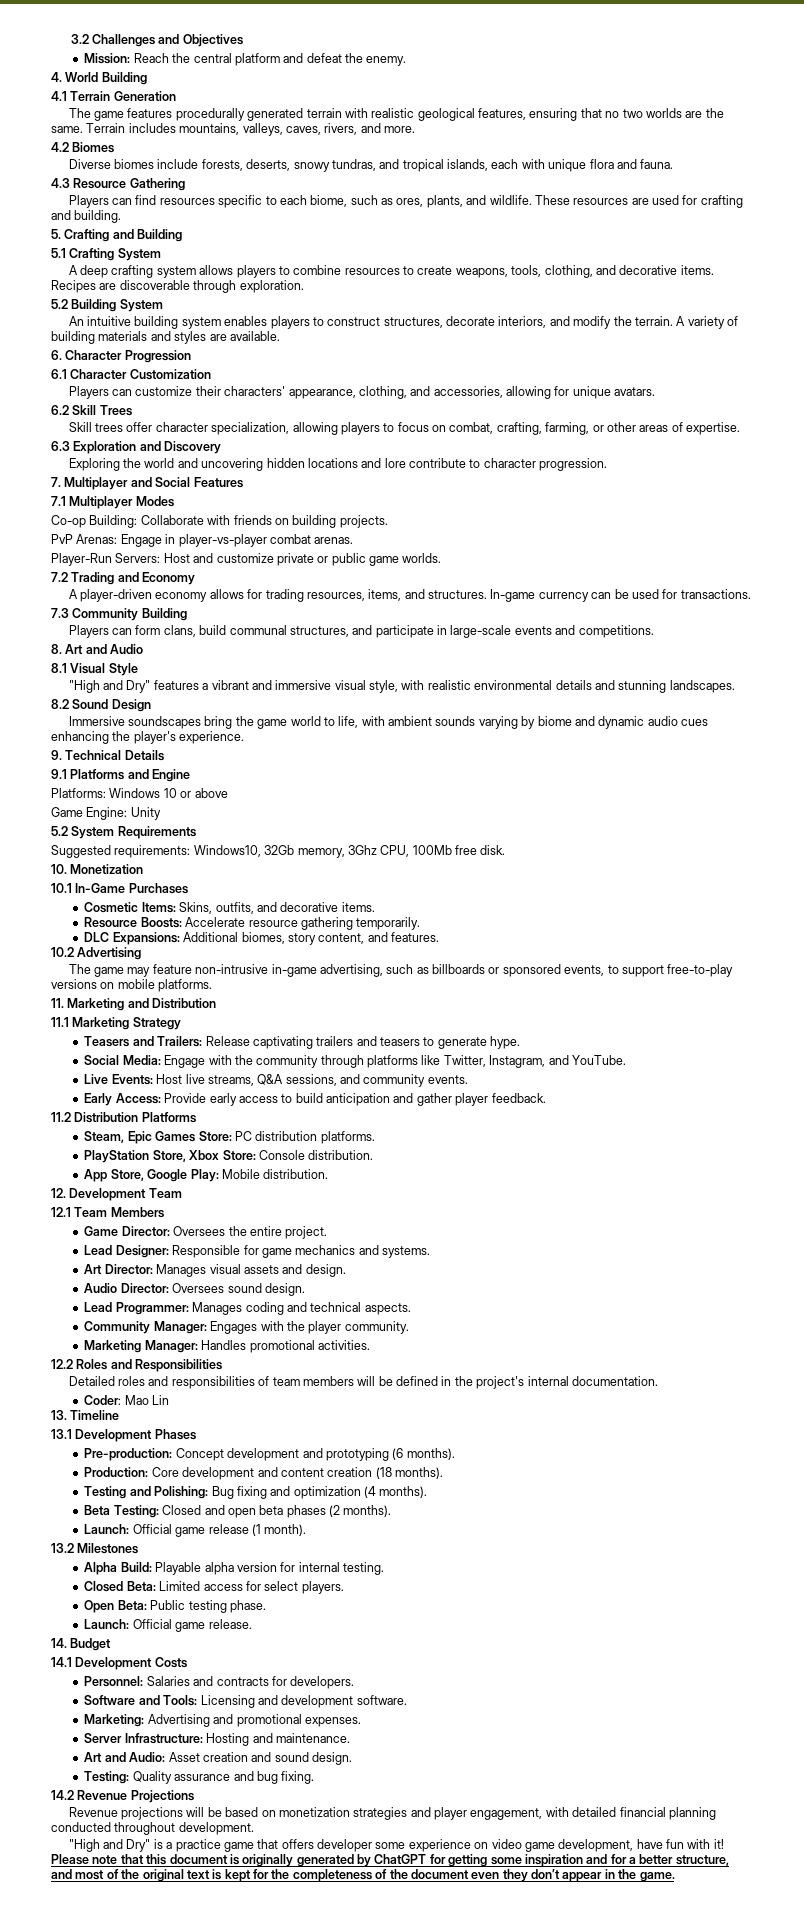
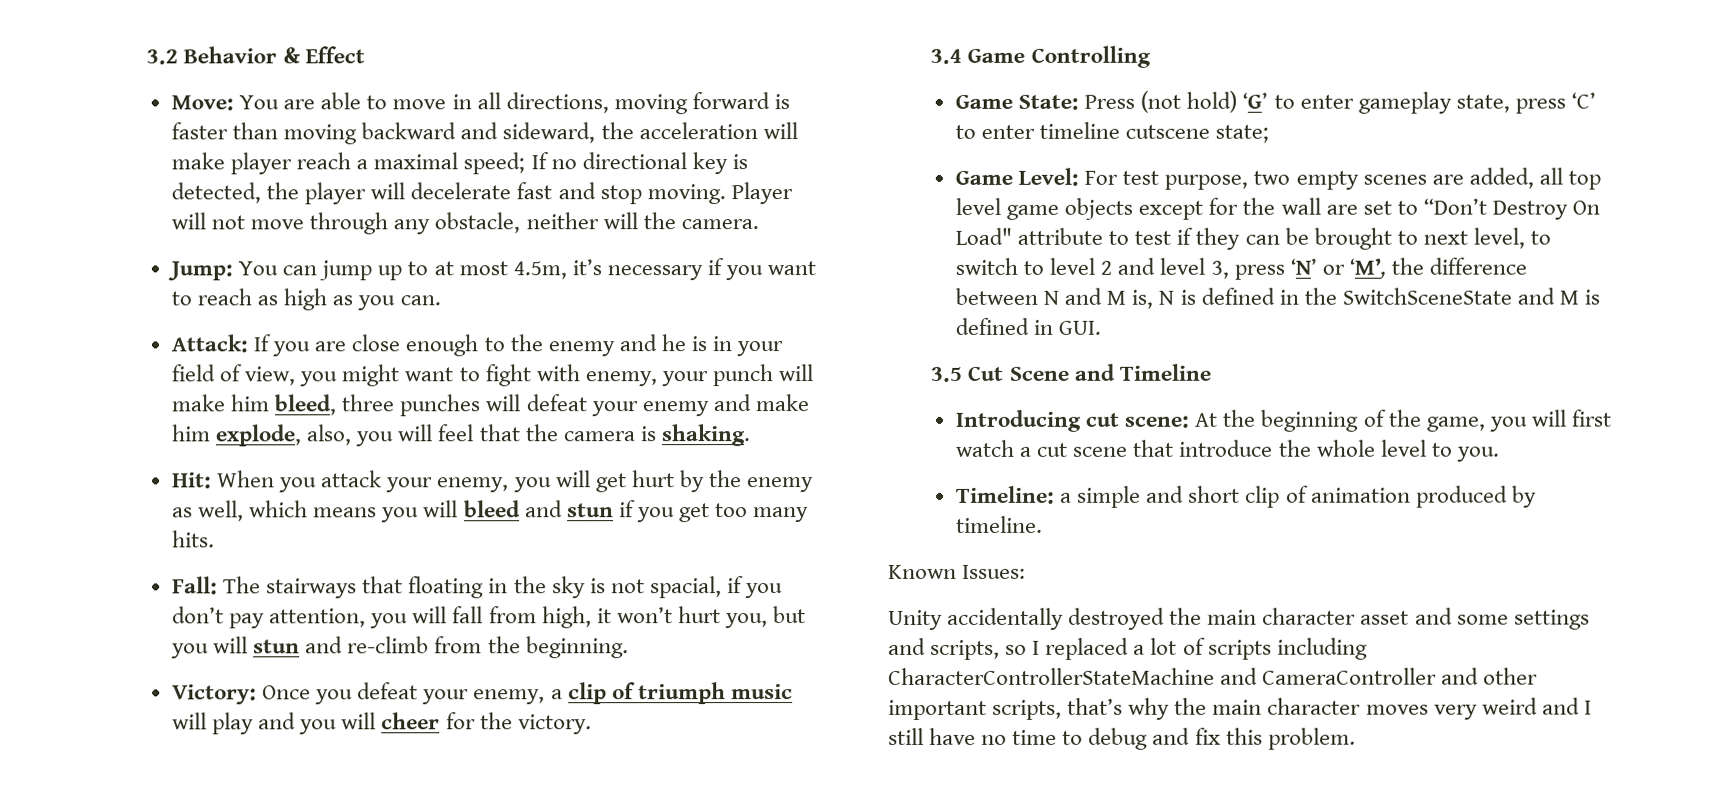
- 3.2 Challenges and Objectives
- Mission: Reach the central platform and defeat the enemy.
- 4. World Building
- 4.1 Terrain Generation
- The game features procedurally generated terrain with realistic geological features, ensuring that no two worlds are the same. Terrain includes mountains, valleys, caves, rivers, and more.
- 4.2 Biomes
- Diverse biomes include forests, deserts, snowy tundras, and tropical islands, each with unique flora and fauna.
- 4.3 Resource Gathering
- Players can find resources specific to each biome, such as ores, plants, and wildlife. These resources are used for crafting and building.
- 5. Crafting and Building
- 5.1 Crafting System
- A deep crafting system allows players to combine resources to create weapons, tools, clothing, and decorative items. Recipes are discoverable through exploration.
- 5.2 Building System
- An intuitive building system enables players to construct structures, decorate interiors, and modify the terrain. A variety of building materials and styles are available.
- 6. Character Progression
- 6.1 Character Customization
- Players can customize their characters' appearance, clothing, and accessories, allowing for unique avatars.
- 6.2 Skill Trees
- Skill trees offer character specialization, allowing players to focus on combat, crafting, farming, or other areas of expertise.
- 6.3 Exploration and Discovery
- Exploring the world and uncovering hidden locations and lore contribute to character progression.
- 7. Multiplayer and Social Features
- 7.1 Multiplayer Modes
- Co-op Building: Collaborate with friends on building projects.
- PvP Arenas: Engage in player-vs-player combat arenas.
- Player-Run Servers: Host and customize private or public game worlds.
- 7.2 Trading and Economy
- A player-driven economy allows for trading resources, items, and structures. In-game currency can be used for transactions.
- 7.3 Community Building
- Players can form clans, build communal structures, and participate in large-scale events and competitions.
- 8. Art and Audio
- 8.1 Visual Style
- "High and Dry" features a vibrant and immersive visual style, with realistic environmental details and stunning landscapes.
- 8.2 Sound Design
- Immersive soundscapes bring the game world to life, with ambient sounds varying by biome and dynamic audio cues enhancing the player's experience.
- 9. Technical Details
- 9.1 Platforms and Engine
- Platforms: Windows 10 or above
- Game Engine: Unity
- 5.2 System Requirements
- Suggested requirements: Windows10, 32Gb memory, 3Ghz CPU, 100Mb free disk.
- 10. Monetization
- 10.1 In-Game Purchases
- Cosmetic Items: Skins, outfits, and decorative items.
- Resource Boosts: Accelerate resource gathering temporarily.
- DLC Expansions: Additional biomes, story content, and features.
- 10.2 Advertising
- The game may feature non-intrusive in-game advertising, such as billboards or sponsored events, to support free-to-play versions on mobile platforms.
- 11. Marketing and Distribution
- 11.1 Marketing Strategy
- Teasers and Trailers: Release captivating trailers and teasers to generate hype.
- Social Media: Engage with the community through platforms like Twitter, Instagram, and YouTube.
- Live Events: Host live streams, Q&A sessions, and community events.
- Early Access: Provide early access to build anticipation and gather player feedback.
- 11.2 Distribution Platforms
- Steam, Epic Games Store: PC distribution platforms.
- PlayStation Store, Xbox Store: Console distribution.
- App Store, Google Play: Mobile distribution.
- 12. Development Team
- 12.1 Team Members
- Game Director: Oversees the entire project.
- Lead Designer: Responsible for game mechanics and systems.
- Art Director: Manages visual assets and design.
- Audio Director: Oversees sound design.
- Lead Programmer: Manages coding and technical aspects.
- Community Manager: Engages with the player community.
- Marketing Manager: Handles promotional activities.
- 12.2 Roles and Responsibilities
- Detailed roles and responsibilities of team members will be defined in the project's internal documentation.
- Coder: Mao Lin
- 13. Timeline
- 13.1 Development Phases
- Pre-production: Concept development and prototyping (6 months).
- Production: Core development and content creation (18 months).
- Testing and Polishing: Bug fixing and optimization (4 months).
- Beta Testing: Closed and open beta phases (2 months).
- Launch: Official game release (1 month).
- 13.2 Milestones
- Alpha Build: Playable alpha version for internal testing.
- Closed Beta: Limited access for select players.
- Open Beta: Public testing phase.
- Launch: Official game release.
- 14. Budget
- 14.1 Development Costs
- Personnel: Salaries and contracts for developers.
- Software and Tools: Licensing and development software.
- Marketing: Advertising and promotional expenses.
- Server Infrastructure: Hosting and maintenance.
- Art and Audio: Asset creation and sound design.
- Testing: Quality assurance and bug fixing.
- 14.2 Revenue Projections
- Revenue projections will be based on monetization strategies and player engagement, with detailed financial planning conducted throughout development.
- "High and Dry" is a practice game that offers developer some experience on video game development, have fun with it! Please note that this document is originally generated by ChatGPT for getting some inspiration and for a better structure, and most of the original text is kept for the completeness of the document even they don’t appear in the game.
+ 3.2 Behavior & Effect
+ Move: You are able to move in all directions, moving forward is faster than moving backward and sideward, the acceleration will make player reach a maximal speed; If no directional key is detected, the player will decelerate fast and stop moving. Player will not move through any obstacle, neither will the camera.
+ Jump: You can jump up to at most 4.5m, it’s necessary if you want to reach as high as you can.
+ Attack: If you are close enough to the enemy and he is in your field of view, you might want to fight with enemy, your punch will make him bleed, three punches will defeat your enemy and make him explode, also, you will feel that the camera is shaking.
+ Hit: When you attack your enemy, you will get hurt by the enemy as well, which means you will bleed and stun if you get too many hits.
+ Fall: The stairways that floating in the sky is not spacial, if you don’t pay attention, you will fall from high, it won’t hurt you, but you will stun and re-climb from the beginning.
+ Victory: Once you defeat your enemy, a clip of triumph music will play and you will cheer for the victory.
+ 3.4 Game Controlling
+ Game State: Press (not hold) ‘G’ to enter gameplay state, press ‘C’ to enter timeline cutscene state;
+ Game Level: For test purpose, two empty scenes are added, all top level game objects except for the wall are set to “Don’t Destroy On Load" attribute to test if they can be brought to next level, to switch to level 2 and level 3, press ‘N’ or ‘M’, the difference between N and M is, N is defined in the SwitchSceneState and M is defined in GUI.
+ 3.5 Cut Scene and Timeline
+ Introducing cut scene: At the beginning of the game, you will first watch a cut scene that introduce the whole level to you.
+ Timeline: a simple and short clip of animation produced by timeline.
+ Known Issues:
+ Unity accidentally destroyed the main character asset and some settings and scripts, so I replaced a lot of scripts including CharacterControllerStateMachine and CameraController and other important scripts, that’s why the main character moves very weird and I still have no time to debug and fix this problem.

